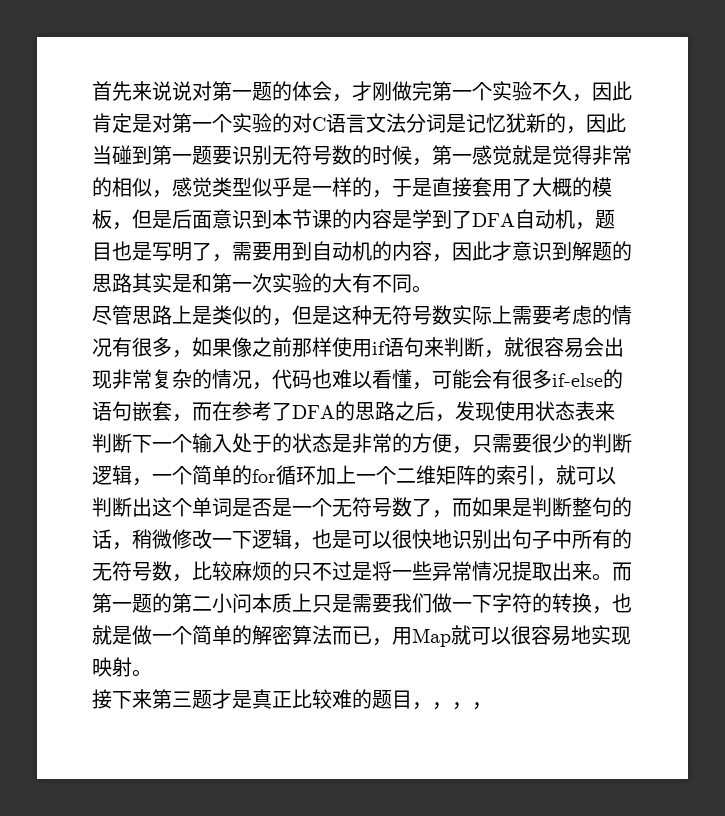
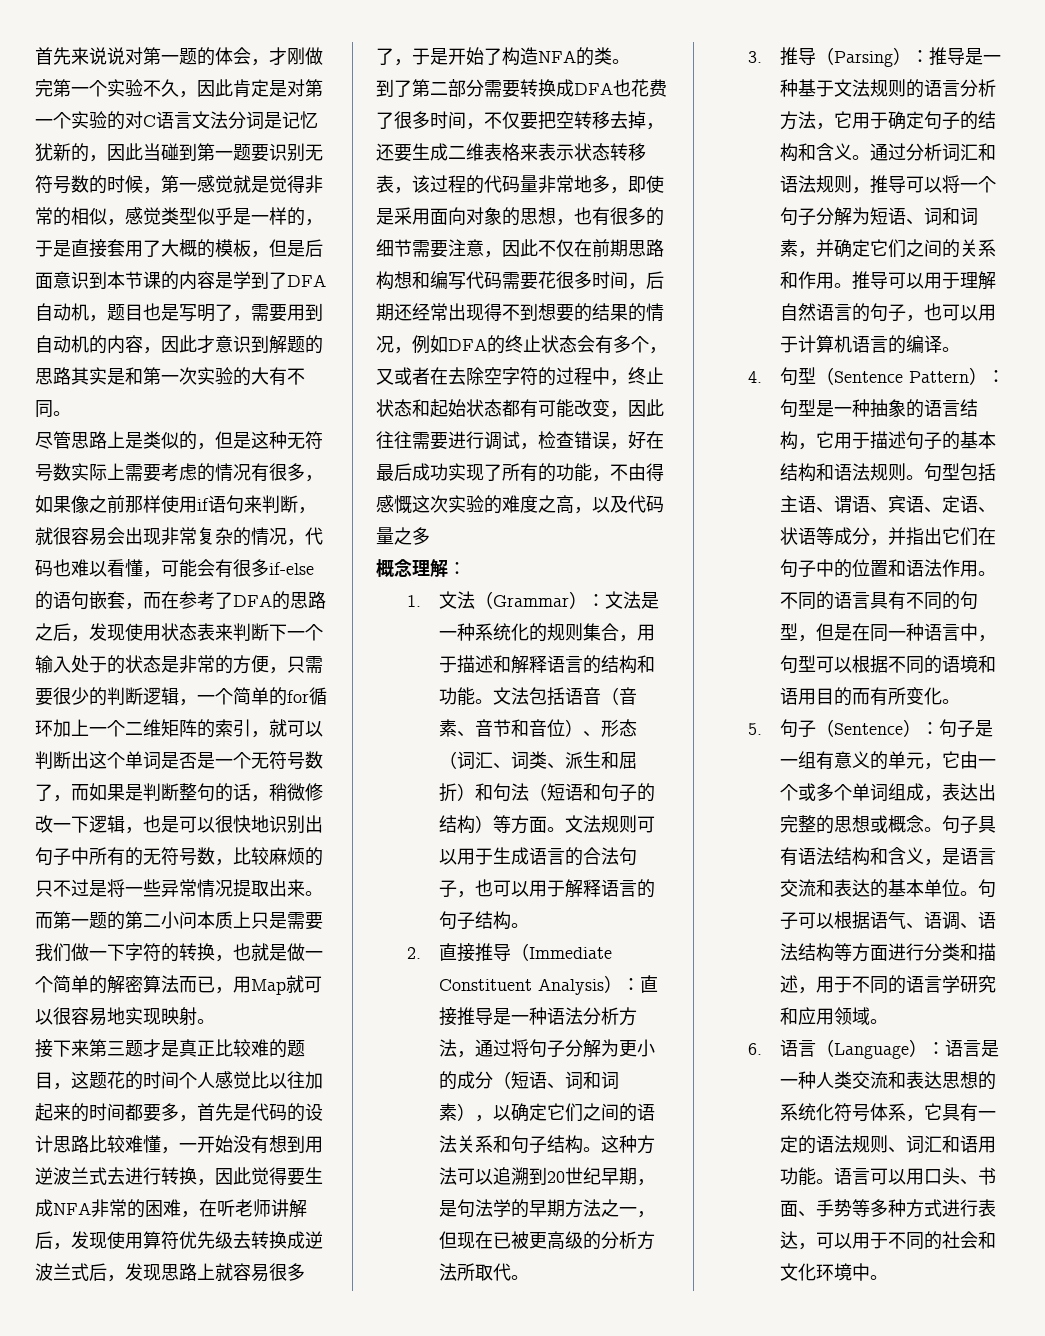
- 接下来第三题才是真正比较难的题目，，，，
+ 接下来第三题才是真正比较难的题目，这题花的时间个人感觉比以往加起来的时间都要多，首先是代码的设计思路比较难懂，一开始没有想到用逆波兰式去进行转换，因此觉得要生成NFA非常的困难，在听老师讲解后，发现使用算符优先级去转换成逆波兰式后，发现思路上就容易很多了，于是开始了构造NFA的类。
+ 到了第二部分需要转换成DFA也花费了很多时间，不仅要把空转移去掉，还要生成二维表格来表示状态转移表，该过程的代码量非常地多，即使是采用面向对象的思想，也有很多的细节需要注意，因此不仅在前期思路构想和编写代码需要花很多时间，后期还经常出现得不到想要的结果的情况，例如DFA的终止状态会有多个，又或者在去除空字符的过程中，终止状态和起始状态都有可能改变，因此往往需要进行调试，检查错误，好在最后成功实现了所有的功能，不由得感慨这次实验的难度之高，以及代码量之多
+ 概念理解：
+ 1.文法（Grammar）：文法是一种系统化的规则集合，用于描述和解释语言的结构和功能。文法包括语音（音素、音节和音位）、形态（词汇、词类、派生和屈折）和句法（短语和句子的结构）等方面。文法规则可以用于生成语言的合法句子，也可以用于解释语言的句子结构。
+ 2.直接推导（Immediate Constituent Analysis）：直接推导是一种语法分析方法，通过将句子分解为更小的成分（短语、词和词素），以确定它们之间的语法关系和句子结构。这种方法可以追溯到20世纪早期，是句法学的早期方法之一，但现在已被更高级的分析方法所取代。
+ 3.推导（Parsing）：推导是一种基于文法规则的语言分析方法，它用于确定句子的结构和含义。通过分析词汇和语法规则，推导可以将一个句子分解为短语、词和词素，并确定它们之间的关系和作用。推导可以用于理解自然语言的句子，也可以用于计算机语言的编译。
+ 4.句型（Sentence Pattern）：句型是一种抽象的语言结构，它用于描述句子的基本结构和语法规则。句型包括主语、谓语、宾语、定语、状语等成分，并指出它们在句子中的位置和语法作用。不同的语言具有不同的句型，但是在同一种语言中，句型可以根据不同的语境和语用目的而有所变化。
+ 5.句子（Sentence）：句子是一组有意义的单元，它由一个或多个单词组成，表达出完整的思想或概念。句子具有语法结构和含义，是语言交流和表达的基本单位。句子可以根据语气、语调、语法结构等方面进行分类和描述，用于不同的语言学研究和应用领域。
+ 6.语言（Language）：语言是一种人类交流和表达思想的系统化符号体系，它具有一定的语法规则、词汇和语用功能。语言可以用口头、书面、手势等多种方式进行表达，可以用于不同的社会和文化环境中。

